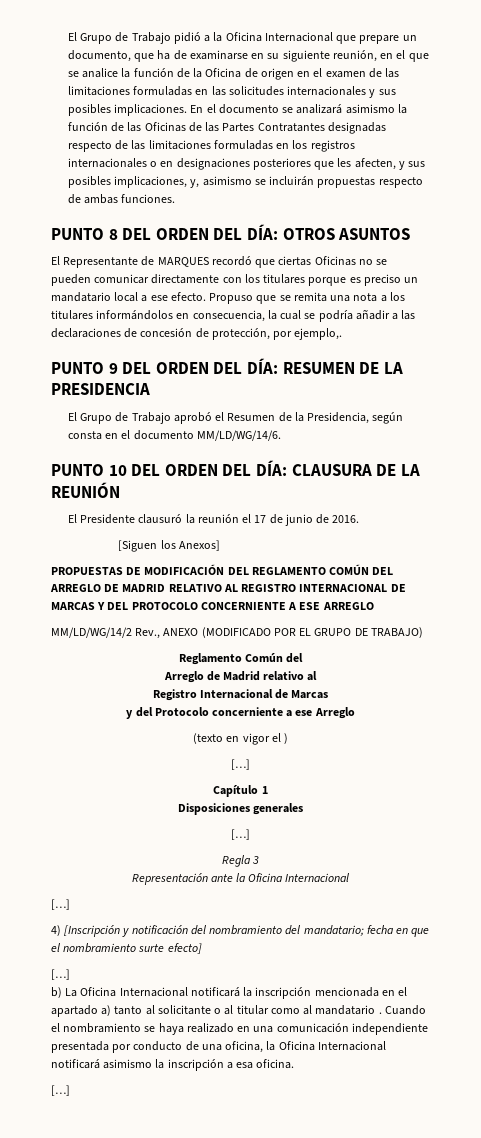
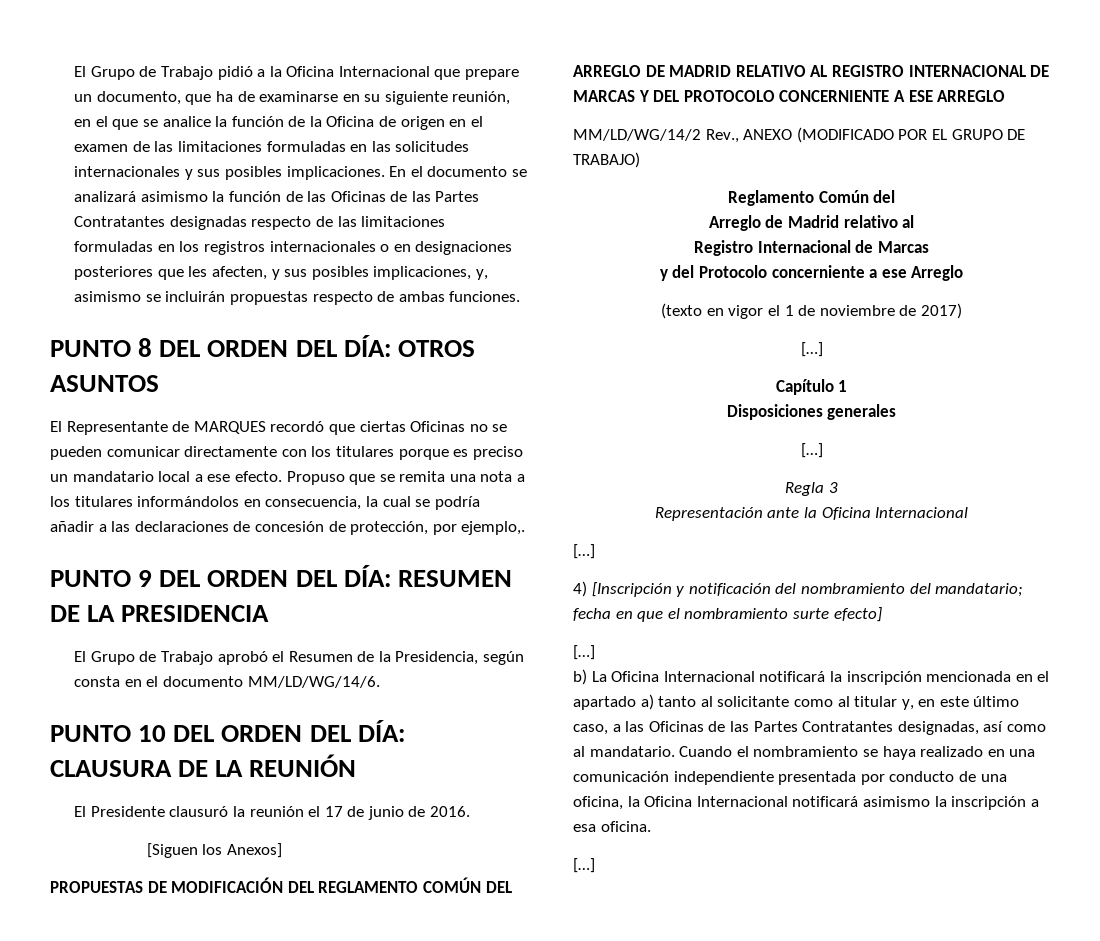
- (texto en vigor el )
+ (texto en vigor el 1 de noviembre de 2017)
- b) La Oficina Internacional notificará la inscripción mencionada en el apartado a) tanto al solicitante o al titular como al mandatario .
+ b) La Oficina Internacional notificará la inscripción mencionada en el apartado a) tanto al solicitante como al titular y, en este último caso, a las Oficinas de las Partes Contratantes designadas, así como al mandatario.

